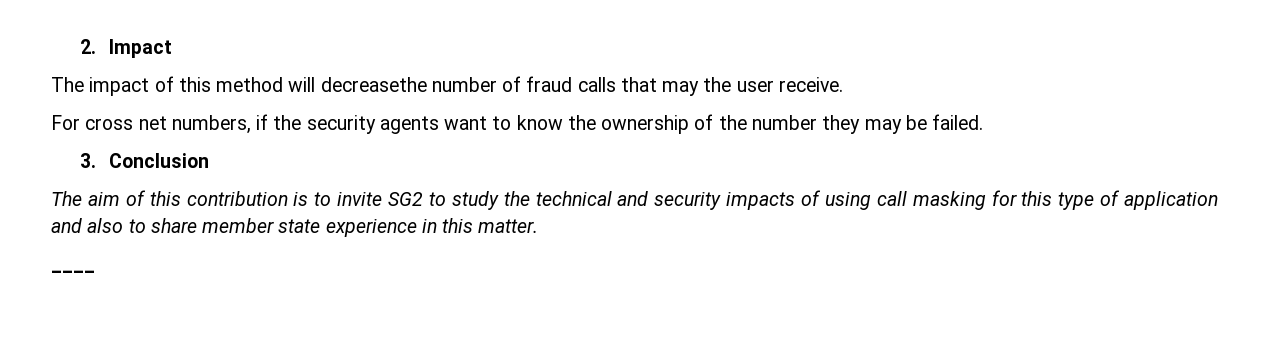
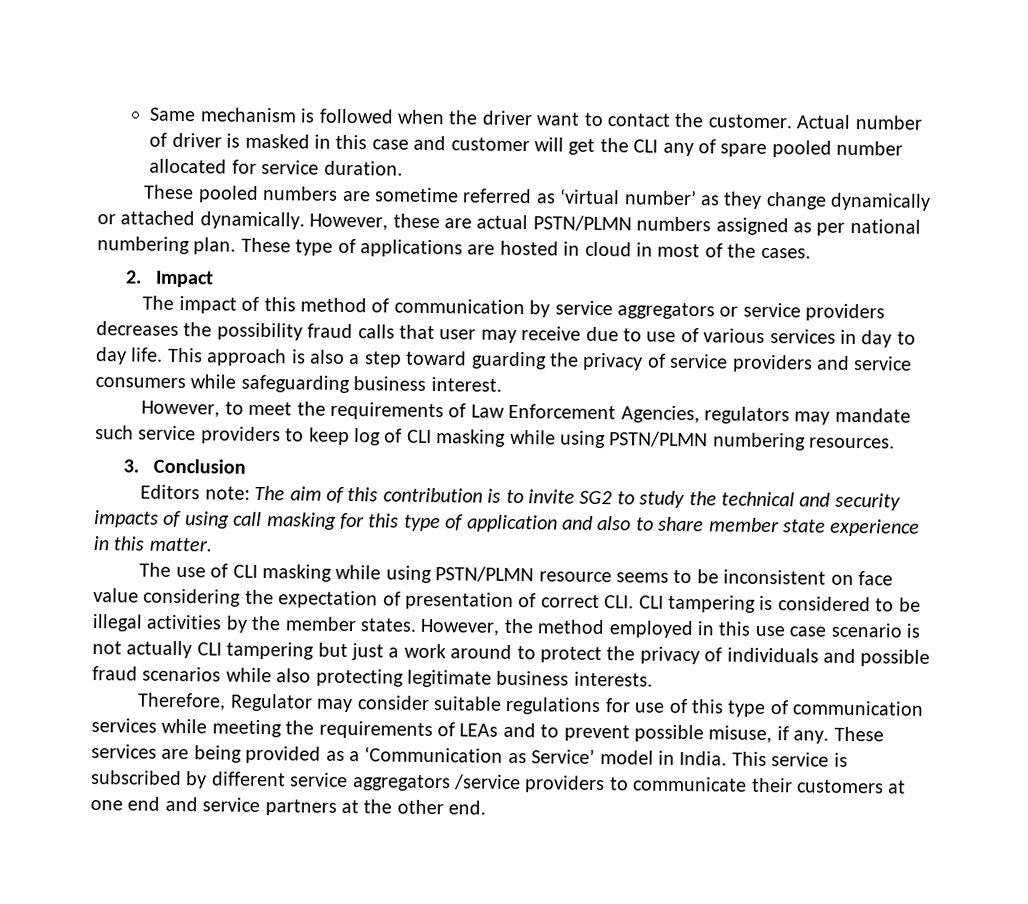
+ Same mechanism is followed when the driver want to contact the customer. Actual number of driver is masked in this case and customer will get the CLI any of spare pooled number allocated for service duration.
+ These pooled numbers are sometime referred as ‘virtual number’ as they change dynamically or attached dynamically. However, these are actual PSTN/PLMN numbers assigned as per national numbering plan. These type of applications are hosted in cloud in most of the cases.
- The impact of this method will decreasethe number of fraud calls that may the user receive.
- For cross net numbers, if the security agents want to know the ownership of the number they may be failed.
+ The impact of this method of communication by service aggregators or service providers decreases the possibility fraud calls that user may receive due to use of various services in day to day life. This approach is also a step toward guarding the privacy of service providers and service consumers while safeguarding business interest.
+ However, to meet the requirements of Law Enforcement Agencies, regulators may mandate such service providers to keep log of CLI masking while using PSTN/PLMN numbering resources.
- The aim of this contribution is to invite SG2 to study the technical and security impacts of using call masking for this type of application and also to share member state experience in this matter.
+ Editors note: The aim of this contribution is to invite SG2 to study the technical and security impacts of using call masking for this type of application and also to share member state experience in this matter.
- ____
+ The use of CLI masking while using PSTN/PLMN resource seems to be inconsistent on face value considering the expectation of presentation of correct CLI. CLI tampering is considered to be illegal activities by the member states. However, the method employed in this use case scenario is not actually CLI tampering but just a work around to protect the privacy of individuals and possible fraud scenarios while also protecting legitimate business interests.
+ Therefore, Regulator may consider suitable regulations for use of this type of communication services while meeting the requirements of LEAs and to prevent possible misuse, if any. These services are being provided as a ‘Communication as Service’ model in India. This service is subscribed by different service aggregators /service providers to communicate their customers at one end and service partners at the other end.

